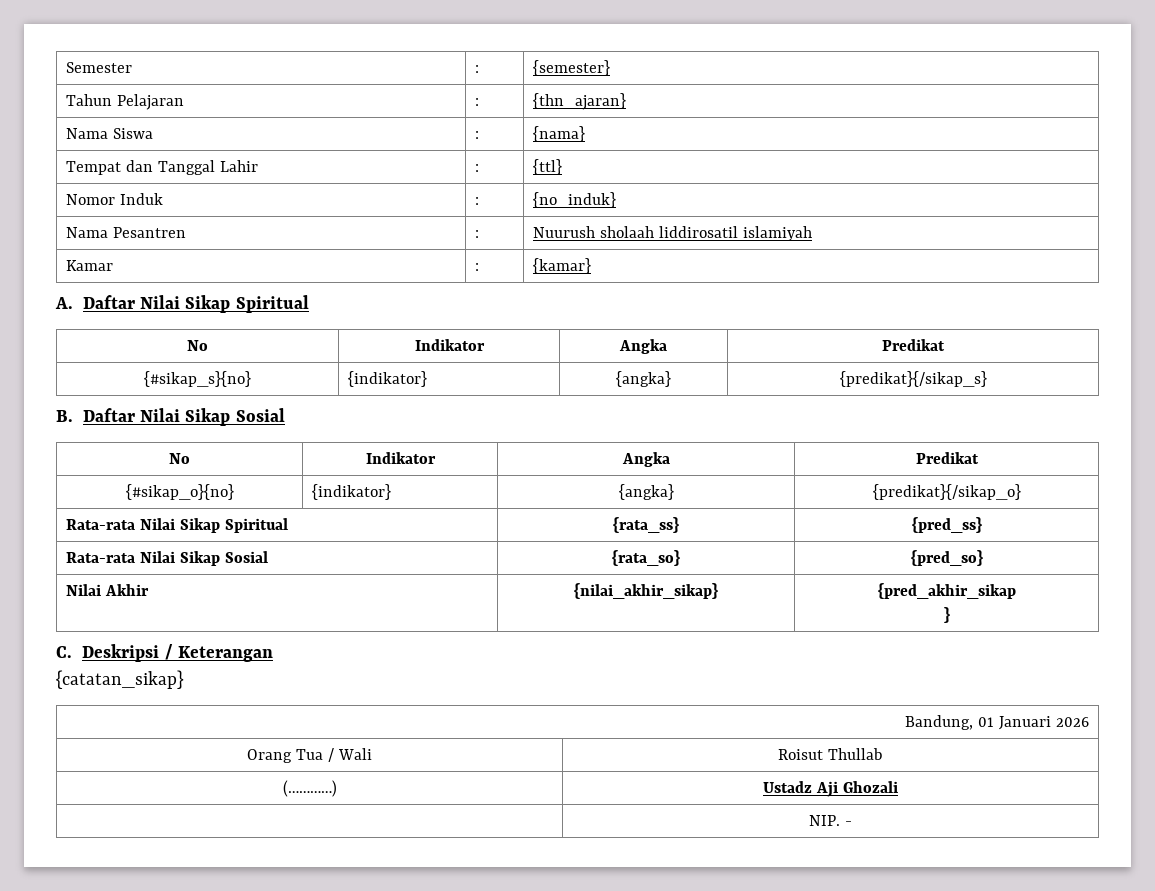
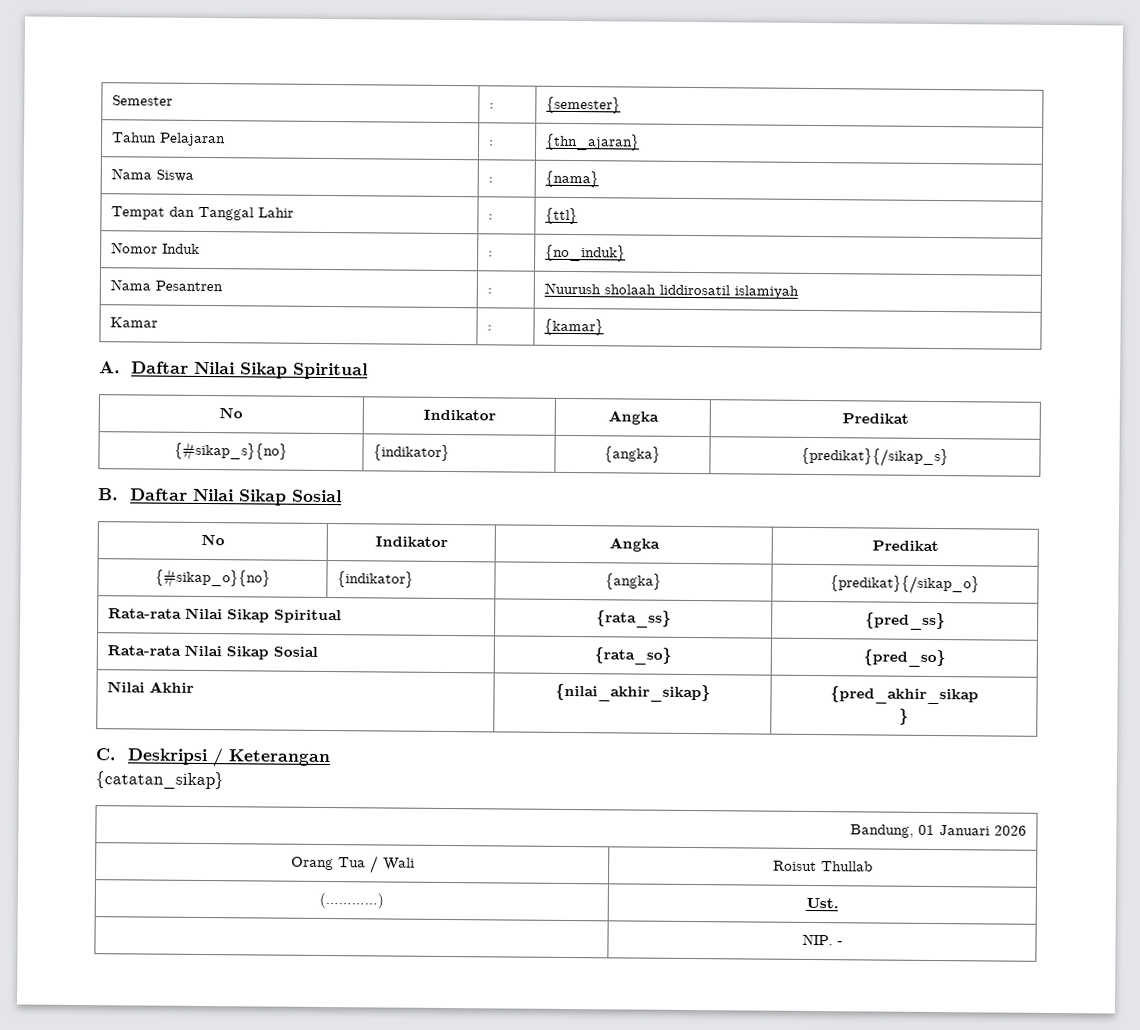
- (…………) | Ustadz Aji Ghozali
+ (…………) | Ust.

